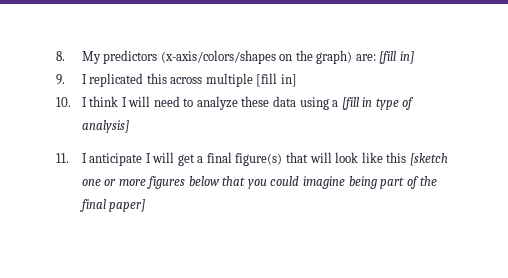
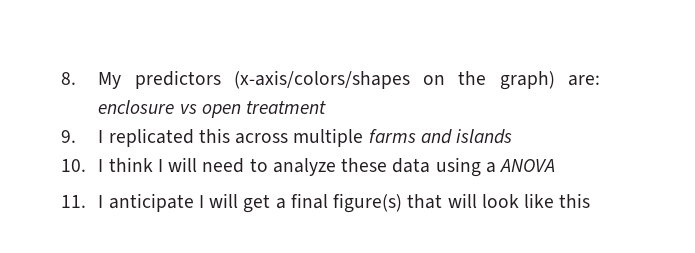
- 8. My predictors (x-axis/colors/shapes on the graph) are: [fill in]
+ 8. My predictors (x-axis/colors/shapes on the graph) are: enclosure vs open treatment
- 9. I replicated this across multiple [fill in]
+ 9. I replicated this across multiple farms and islands
- 10. I think I will need to analyze these data using a [fill in type of analysis]
+ 10. I think I will need to analyze these data using a ANOVA
- 11. I anticipate I will get a final figure(s) that will look like this [sketch one or more figures below that you could imagine being part of the final paper]
+ 11. I anticipate I will get a final figure(s) that will look like this

